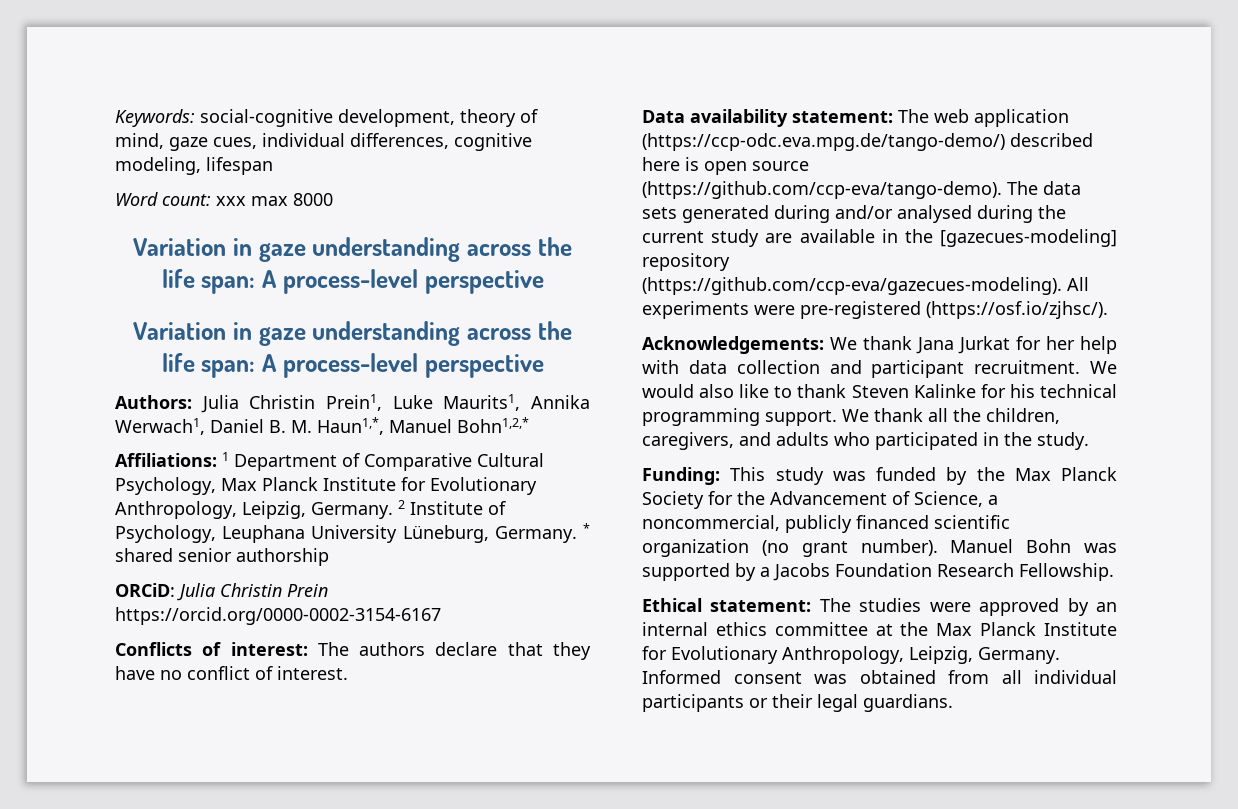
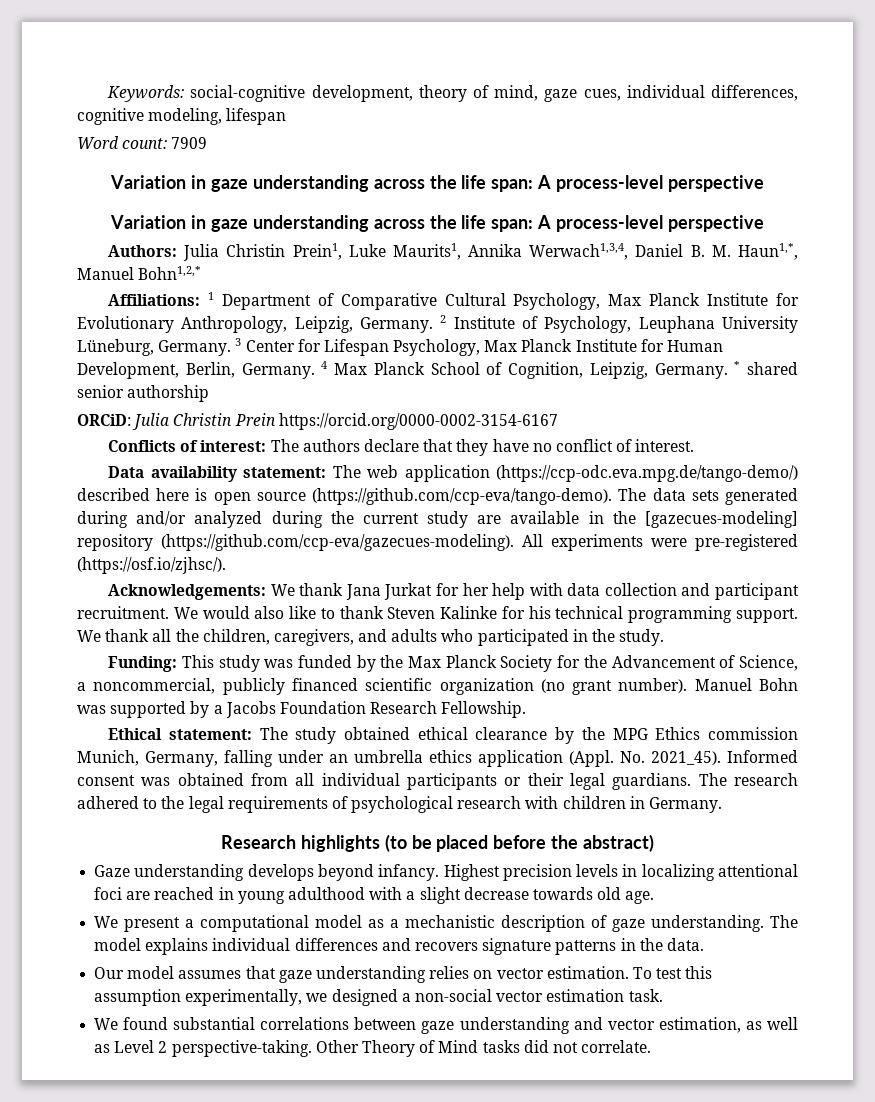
- Word count: xxx max 8000
+ Word count: 7909
- Authors: Julia Christin Prein1, Luke Maurits1, Annika Werwach1, Daniel B. M. Haun1,*, Manuel Bohn1,2,*
+ Authors: Julia Christin Prein1, Luke Maurits1, Annika Werwach1,3,4, Daniel B. M. Haun1,*, Manuel Bohn1,2,*
+ 3 Center for Lifespan Psychology, Max Planck Institute for Human Development, Berlin, Germany. 4 Max Planck School of Cognition, Leipzig, Germany.
- Data availability statement: The web application (https://ccp-odc.eva.mpg.de/tango-demo/) described here is open source (https://github.com/ccp-eva/tango-demo). The data sets generated during and/or analysed during the current study are available in the [gazecues-modeling] repository (https://github.com/ccp-eva/gazecues-modeling). All experiments were pre-registered (https://osf.io/zjhsc/).
+ Data availability statement: The web application (https://ccp-odc.eva.mpg.de/tango-demo/) described here is open source (https://github.com/ccp-eva/tango-demo). The data sets generated during and/or analyzed during the current study are available in the [gazecues-modeling] repository (https://github.com/ccp-eva/gazecues-modeling). All experiments were pre-registered (https://osf.io/zjhsc/).
- Ethical statement: The studies were approved by an internal ethics committee at the Max Planck Institute for Evolutionary Anthropology, Leipzig, Germany.
+ Ethical statement: The study obtained ethical clearance by the MPG Ethics commission Munich, Germany, falling under an umbrella ethics application (Appl. No. 2021_45).
+ The research adhered to the legal requirements of psychological research with children in Germany.
+ Research highlights (to be placed before the abstract)
+ Gaze understanding develops beyond infancy. Highest precision levels in localizing attentional foci are reached in young adulthood with a slight decrease towards old age.
+ We present a computational model as a mechanistic description of gaze understanding. The model explains individual differences and recovers signature patterns in the data.
+ Our model assumes that gaze understanding relies on vector estimation. To test this assumption experimentally, we designed a non-social vector estimation task.
+ We found substantial correlations between gaze understanding and vector estimation, as well as Level 2 perspective-taking. Other Theory of Mind tasks did not correlate.

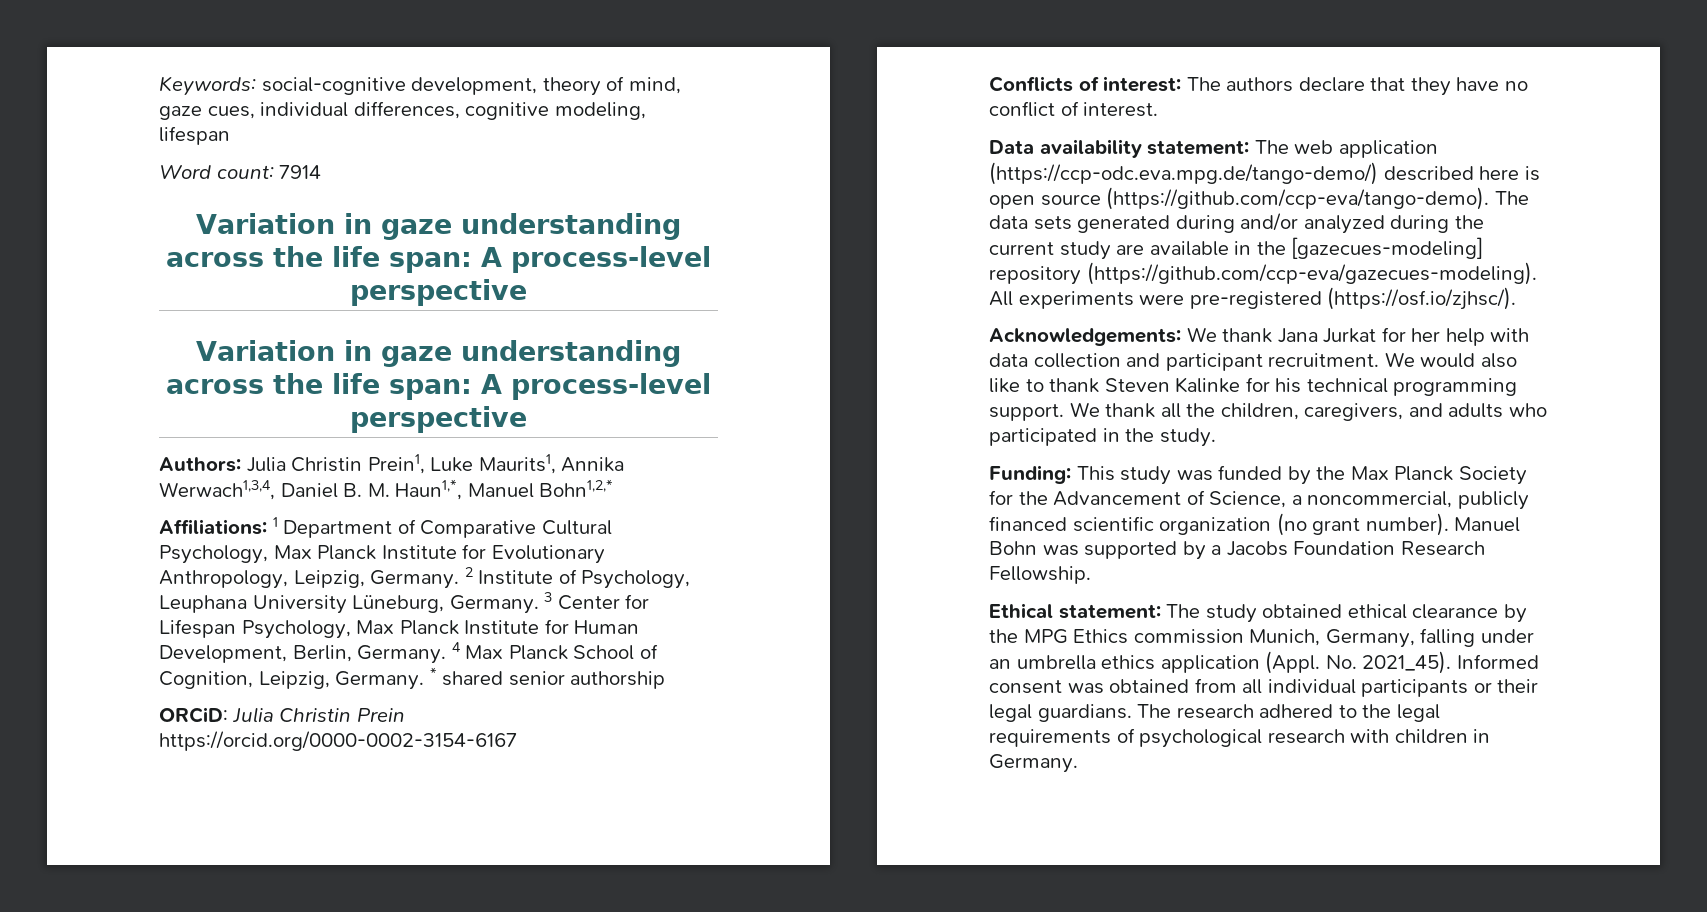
- Word count: 7909
+ Word count: 7914
- Research highlights (to be placed before the abstract)
- Gaze understanding develops beyond infancy. Highest precision levels in localizing attentional foci are reached in young adulthood with a slight decrease towards old age.
- We present a computational model as a mechanistic description of gaze understanding. The model explains individual differences and recovers signature patterns in the data.
- Our model assumes that gaze understanding relies on vector estimation. To test this assumption experimentally, we designed a non-social vector estimation task.
- We found substantial correlations between gaze understanding and vector estimation, as well as Level 2 perspective-taking. Other Theory of Mind tasks did not correlate.

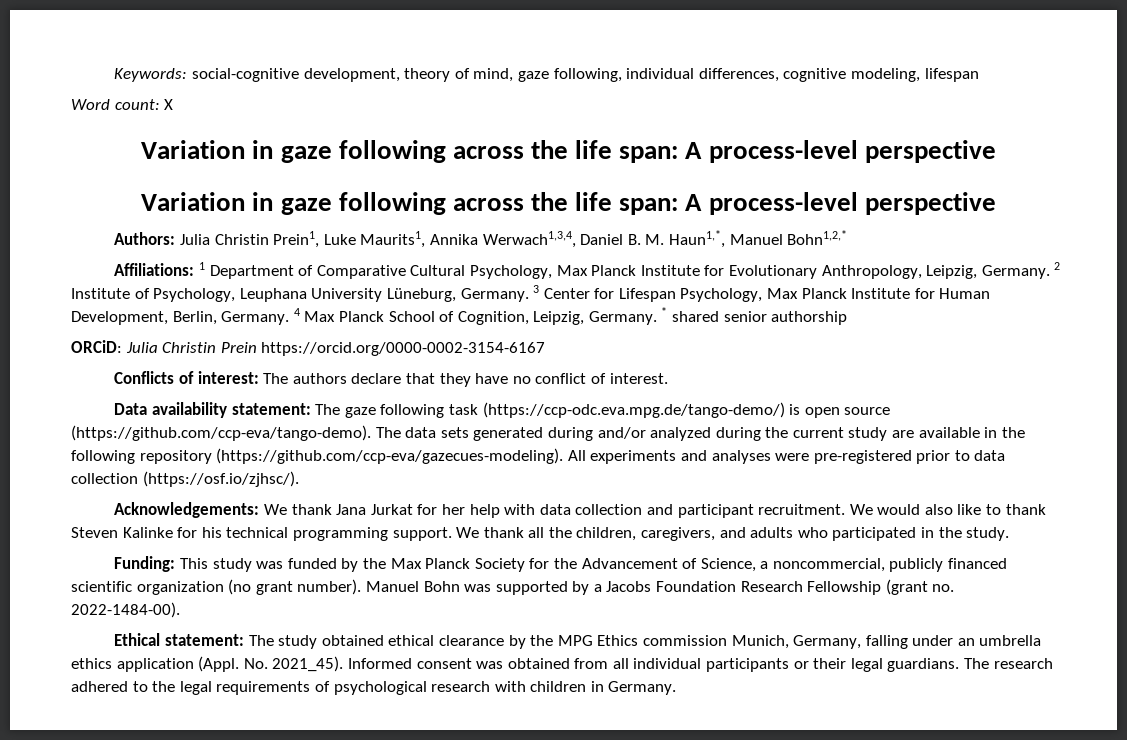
- Keywords: social-cognitive development, theory of mind, gaze cues, individual differences, cognitive modeling, lifespan
+ Keywords: social-cognitive development, theory of mind, gaze following, individual differences, cognitive modeling, lifespan
- Word count: 7914
- Variation in gaze understanding across the life span: A process-level perspective
- Variation in gaze understanding across the life span: A process-level perspective
+ Word count: X
+ Variation in gaze following across the life span: A process-level perspective
+ Variation in gaze following across the life span: A process-level perspective
- Data availability statement: The web application (https://ccp-odc.eva.mpg.de/tango-demo/) described here is open source (https://github.com/ccp-eva/tango-demo). The data sets generated during and/or analyzed during the current study are available in the [gazecues-modeling] repository (https://github.com/ccp-eva/gazecues-modeling). All experiments were pre-registered (https://osf.io/zjhsc/).
+ Data availability statement: The gaze following task (https://ccp-odc.eva.mpg.de/tango-demo/) is open source (https://github.com/ccp-eva/tango-demo). The data sets generated during and/or analyzed during the current study are available in the following repository (https://github.com/ccp-eva/gazecues-modeling). All experiments and analyses were pre-registered prior to data collection (https://osf.io/zjhsc/).
- Manuel Bohn was supported by a Jacobs Foundation Research Fellowship.
+ Manuel Bohn was supported by a Jacobs Foundation Research Fellowship (grant no. 2022-1484-00).

